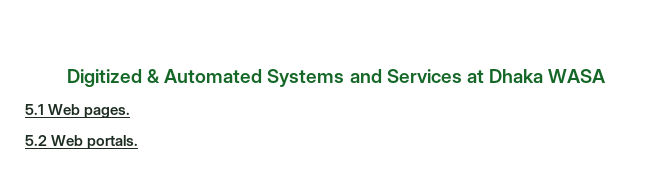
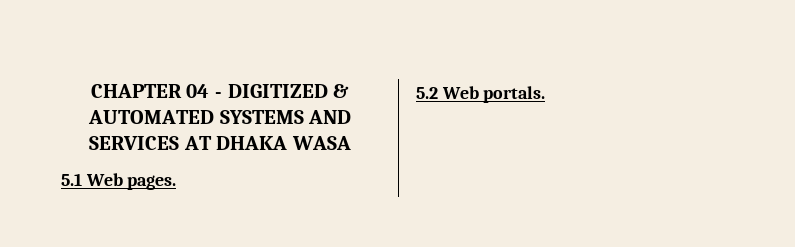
- Digitized & Automated Systems and Services at Dhaka WASA
+ CHAPTER 04 - DIGITIZED & AUTOMATED SYSTEMS AND SERVICES AT DHAKA WASA

